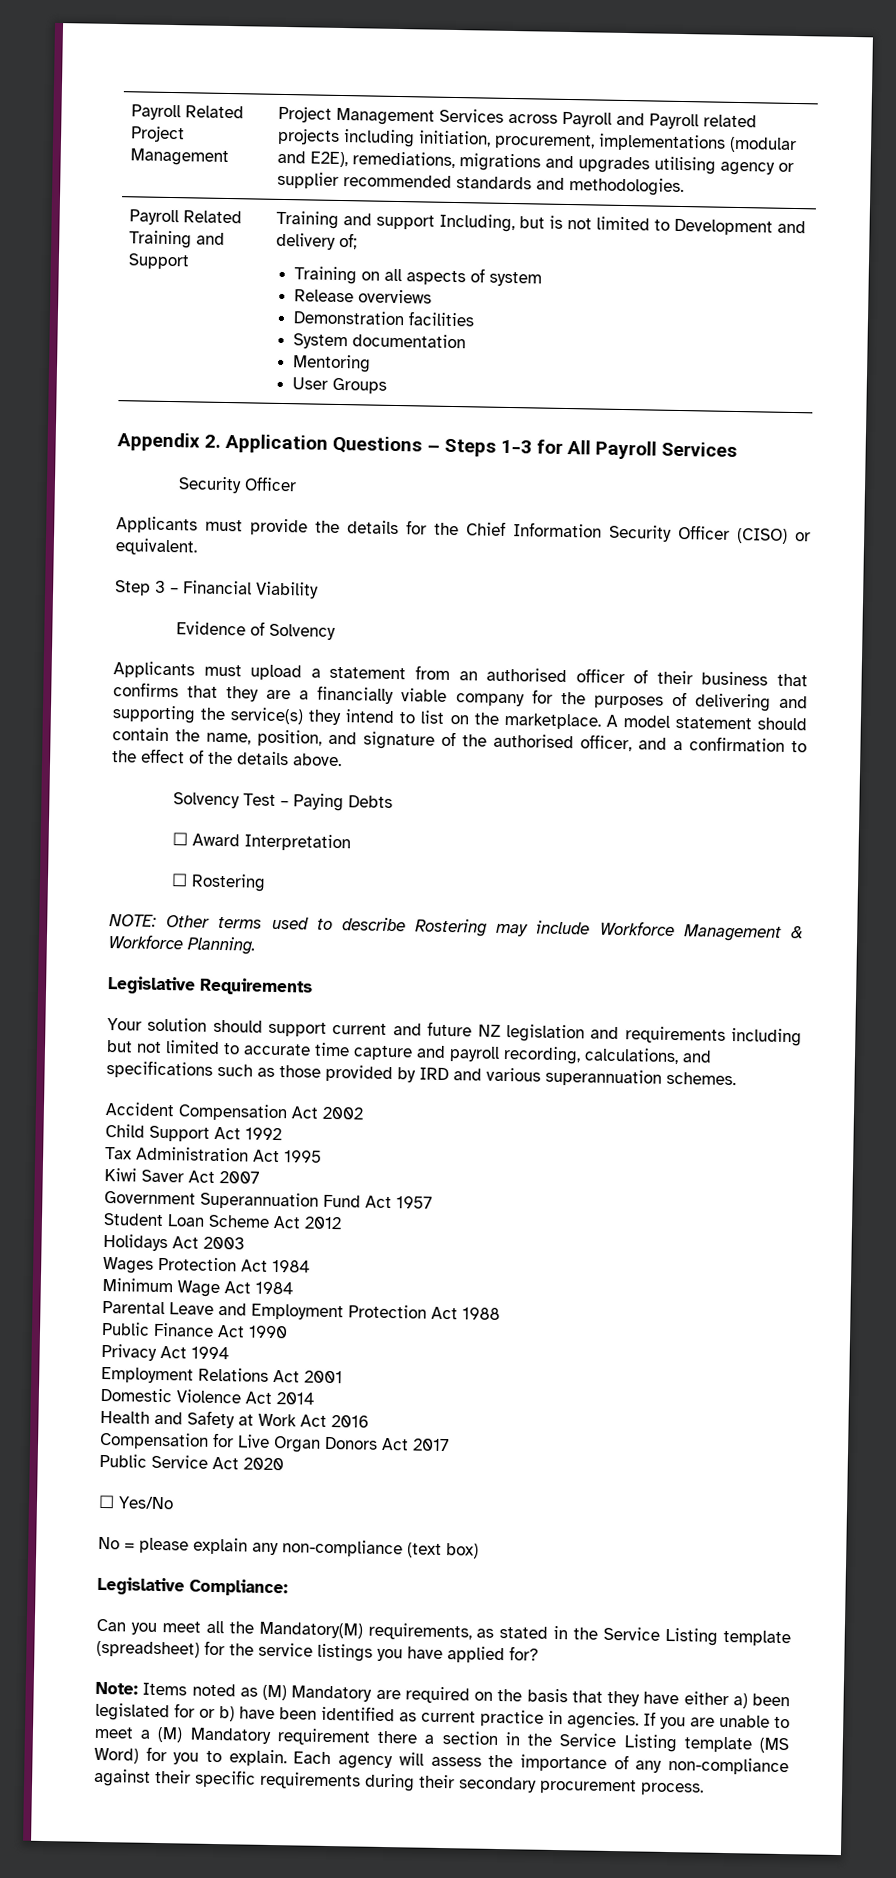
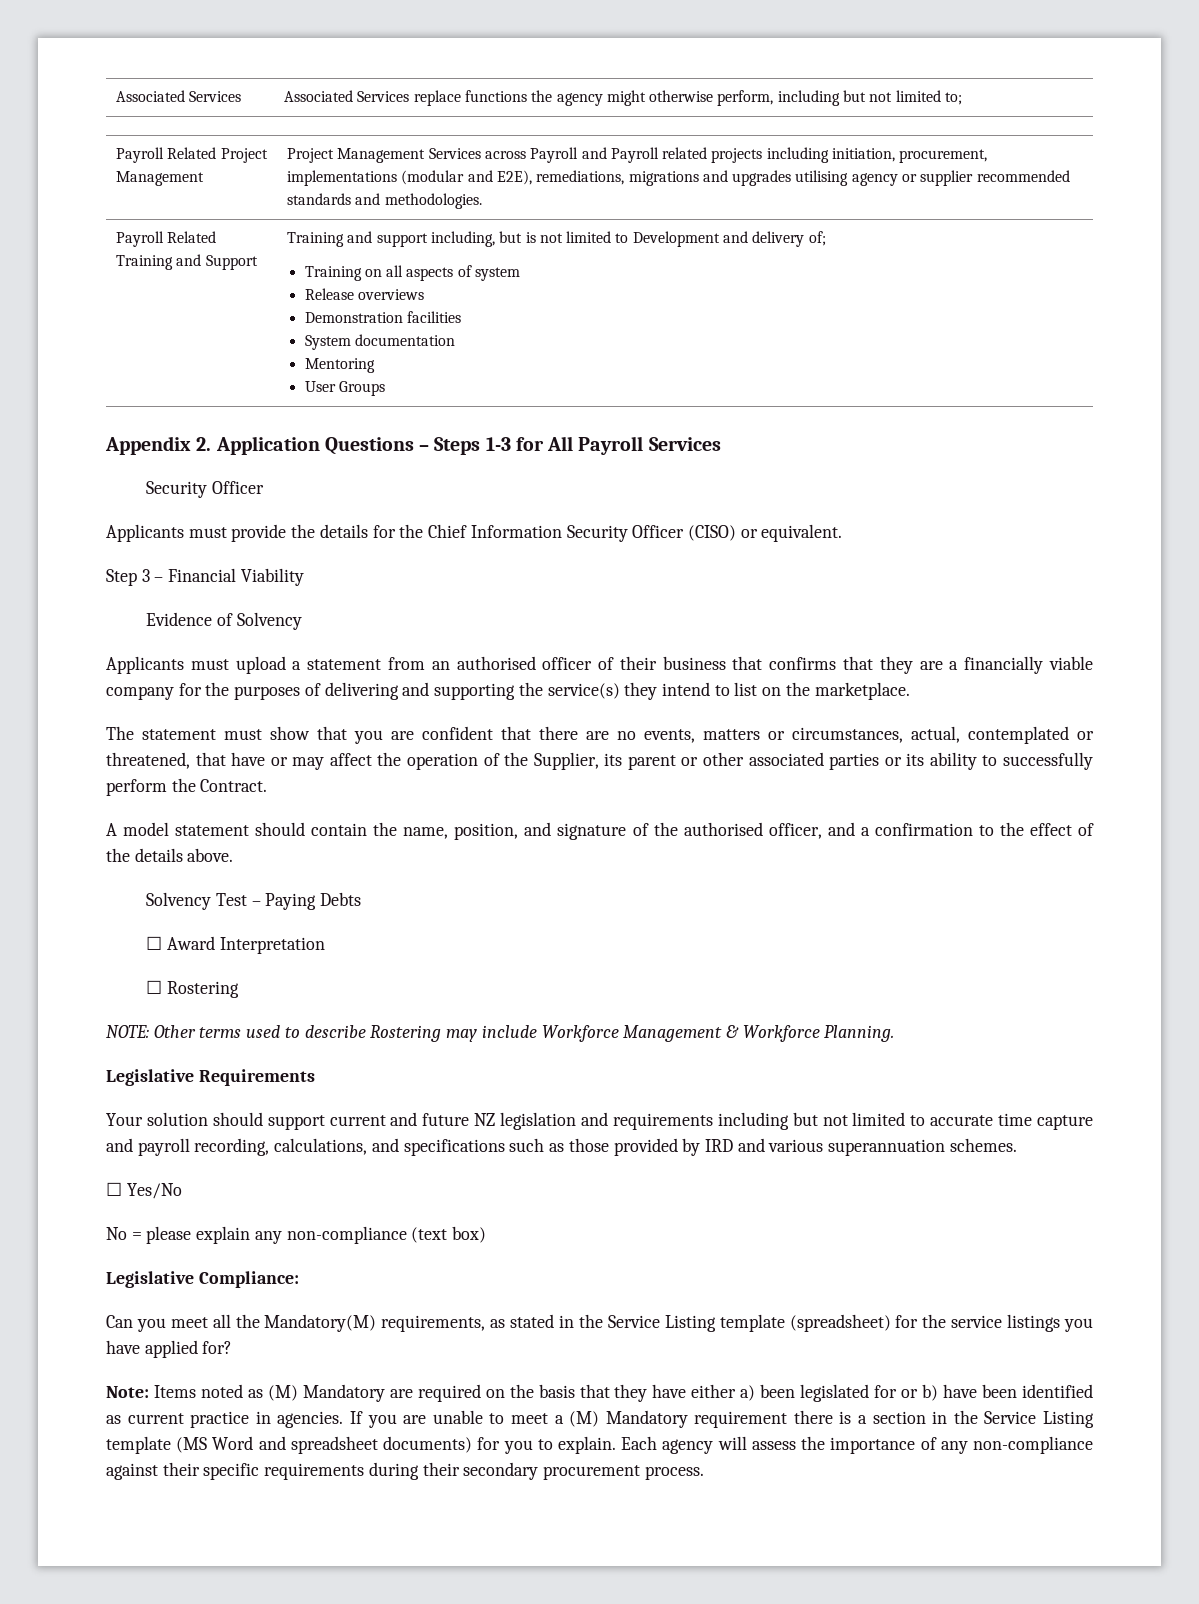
+ Associated Services | Associated Services replace functions the agency might otherwise perform, including but not limited to;
- Payroll Related Training and Support | Training and support Including, but is not limited to Development and delivery of;
+ Payroll Related Training and Support | Training and support including, but is not limited to Development and delivery of;
- Applicants must upload a statement from an authorised officer of their business that confirms that they are a financially viable company for the purposes of delivering and supporting the service(s) they intend to list on the marketplace. A model statement should contain the name, position, and signature of the authorised officer, and a confirmation to the effect of the details above.
+ Applicants must upload a statement from an authorised officer of their business that confirms that they are a financially viable company for the purposes of delivering and supporting the service(s) they intend to list on the marketplace.
+ The statement must show that you are confident that there are no events, matters or circumstances, actual, contemplated or threatened, that have or may affect the operation of the Supplier, its parent or other associated parties or its ability to successfully perform the Contract.
+ A model statement should contain the name, position, and signature of the authorised officer, and a confirmation to the effect of the details above.
- Accident Compensation Act 2002
- Child Support Act 1992
- Tax Administration Act 1995
- Kiwi Saver Act 2007
- Government Superannuation Fund Act 1957
- Student Loan Scheme Act 2012
- Holidays Act 2003
- Wages Protection Act 1984
- Minimum Wage Act 1984
- Parental Leave and Employment Protection Act 1988
- Public Finance Act 1990
- Privacy Act 1994
- Employment Relations Act 2001
- Domestic Violence Act 2014
- Health and Safety at Work Act 2016
- Compensation for Live Organ Donors Act 2017
- Public Service Act 2020
- If you are unable to meet a (M) Mandatory requirement there a section in the Service Listing template (MS Word) for you to explain.
+ If you are unable to meet a (M) Mandatory requirement there is a section in the Service Listing template (MS Word and spreadsheet documents) for you to explain.

